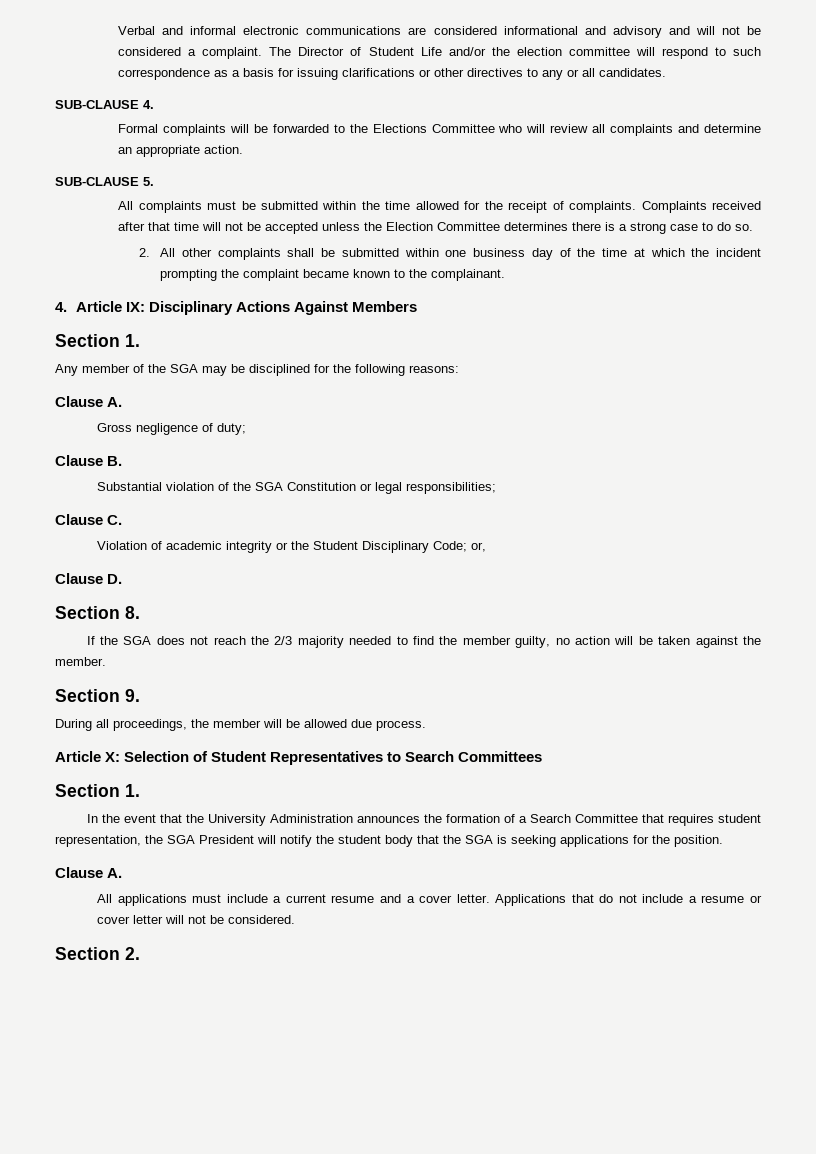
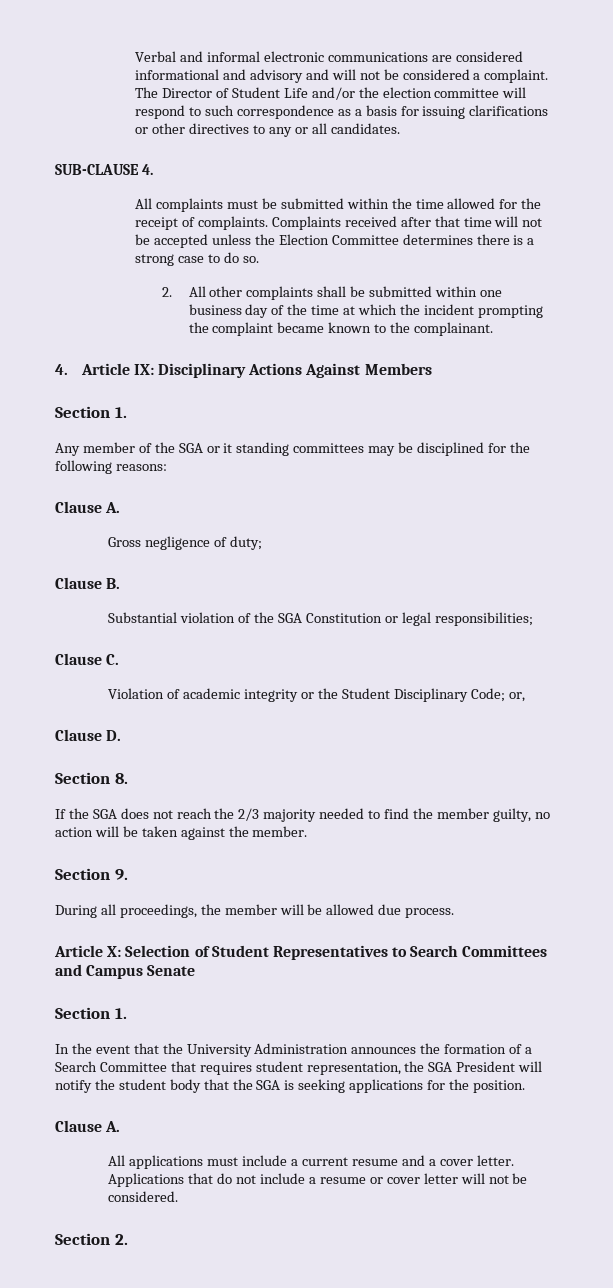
- Formal complaints will be forwarded to the Elections Committee who will review all complaints and determine an appropriate action.
- SUB-CLAUSE 5.
- Any member of the SGA may be disciplined for the following reasons:
+ Any member of the SGA or it standing committees may be disciplined for the following reasons:
- Article X: Selection of Student Representatives to Search Committees
+ Article X: Selection of Student Representatives to Search Committees and Campus Senate

